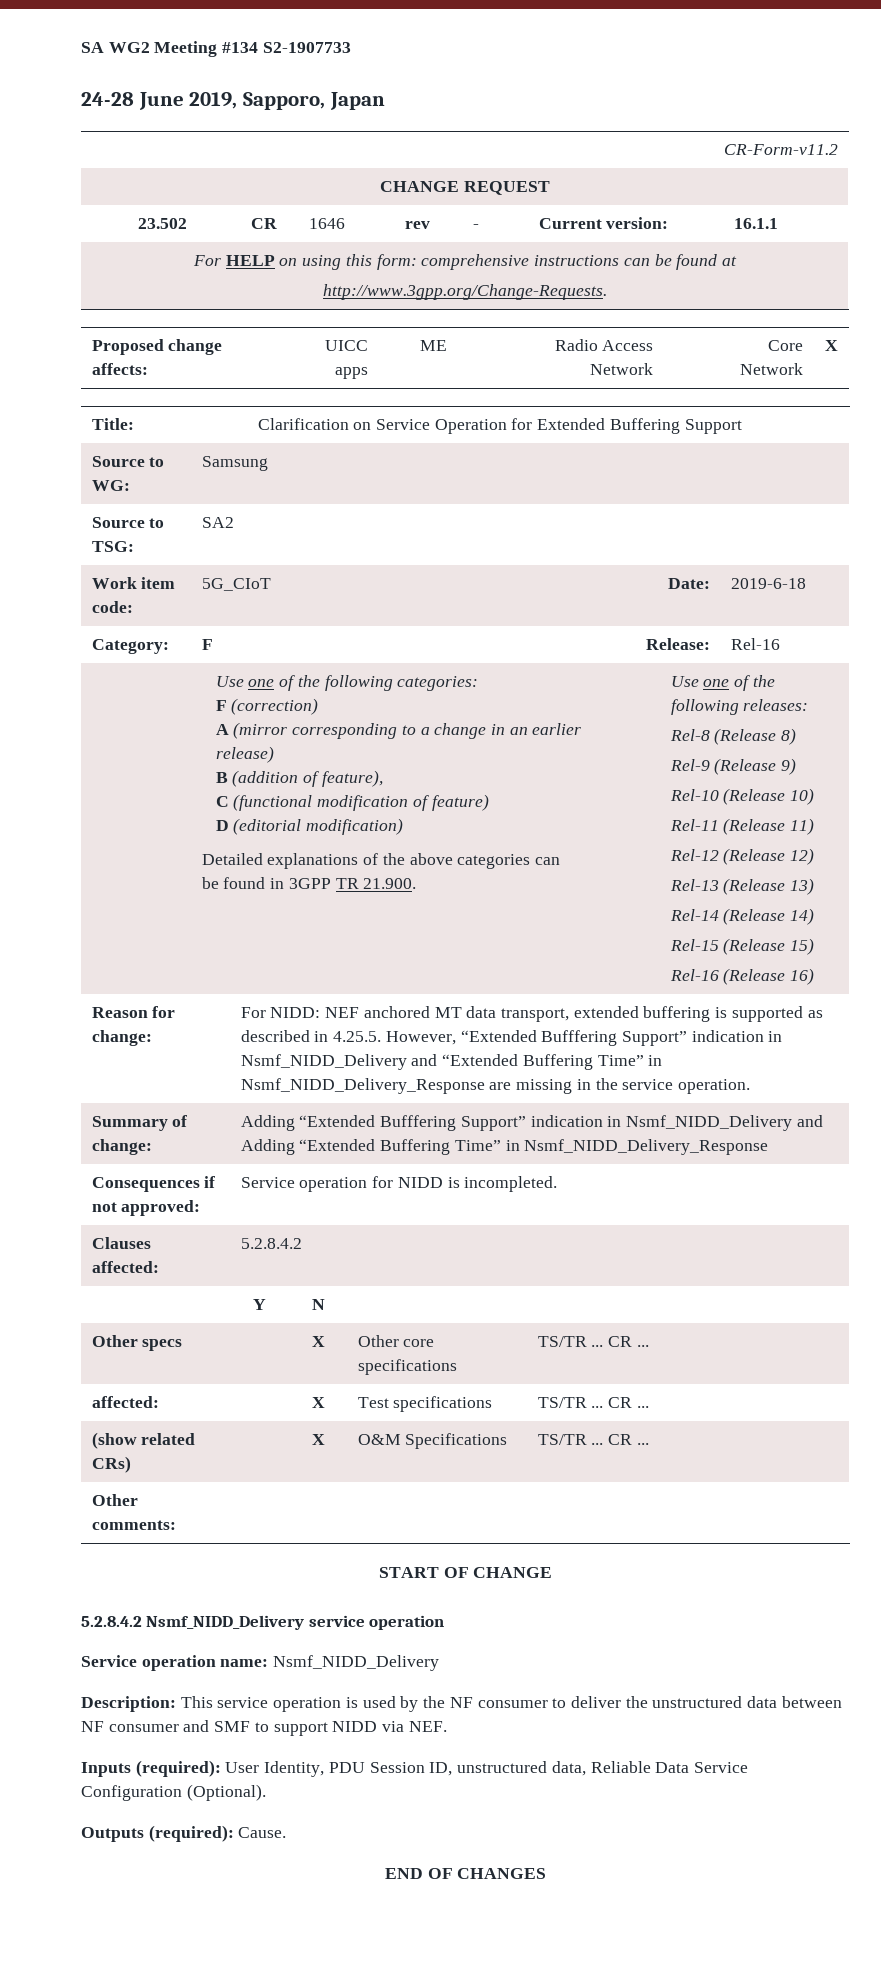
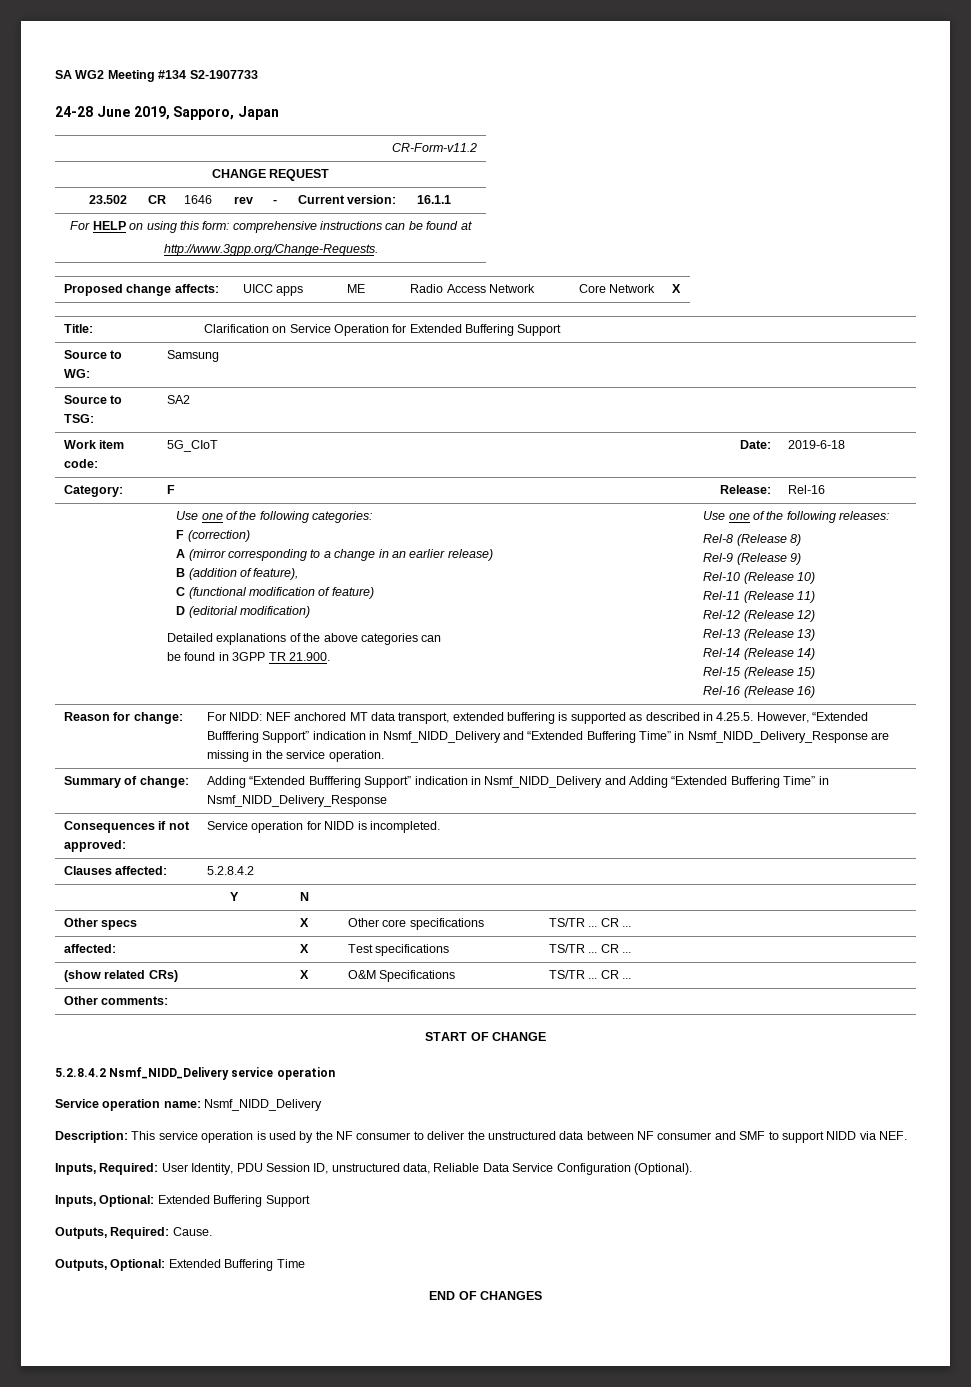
- Inputs (required): User Identity, PDU Session ID, unstructured data, Reliable Data Service Configuration (Optional).
+ Inputs, Required: User Identity, PDU Session ID, unstructured data, Reliable Data Service Configuration (Optional).
- Outputs (required): Cause.
+ Inputs, Optional: Extended Buffering Support
+ Outputs, Required: Cause.
+ Outputs, Optional: Extended Buffering Time

